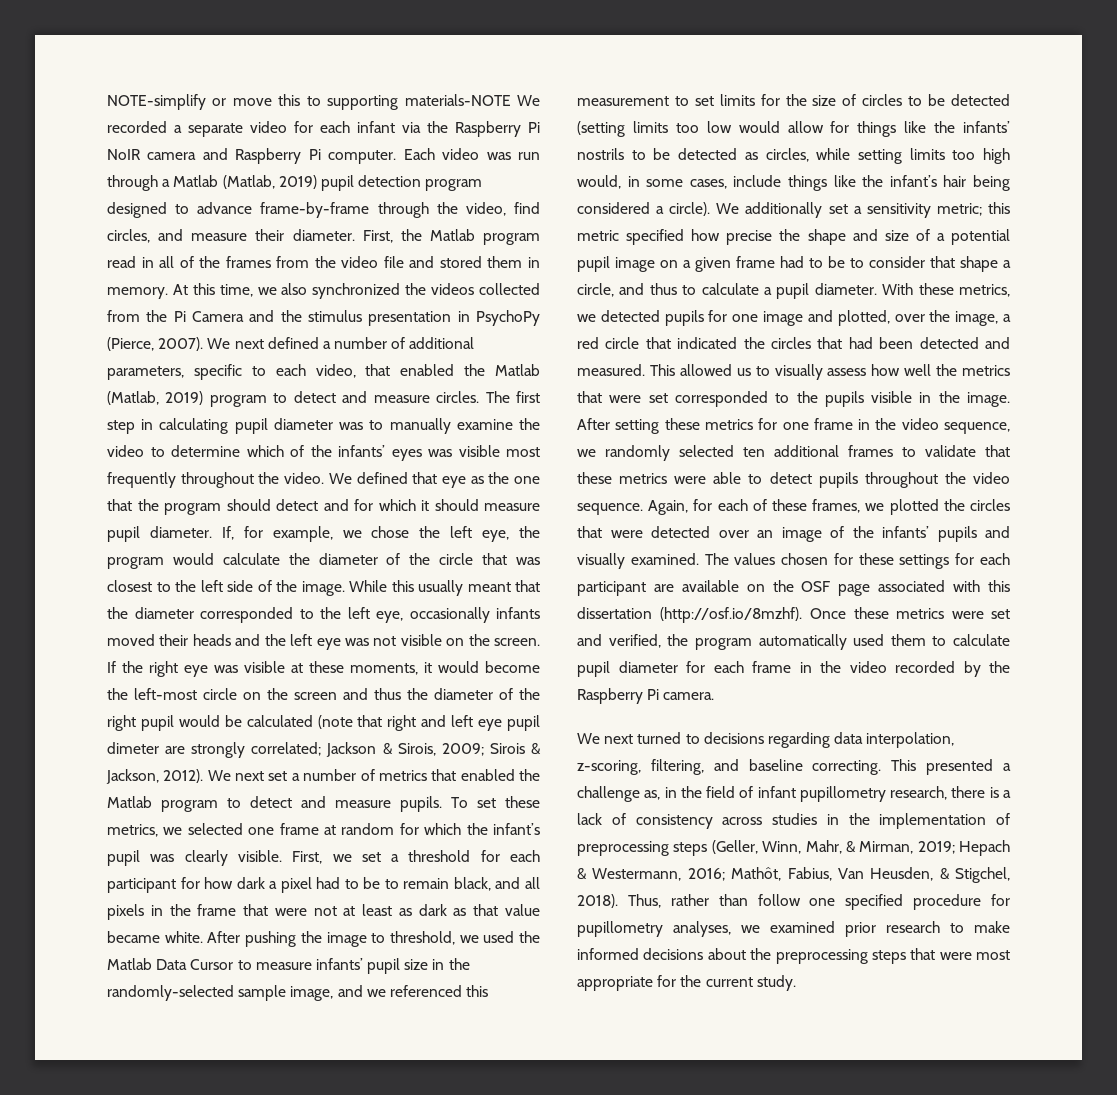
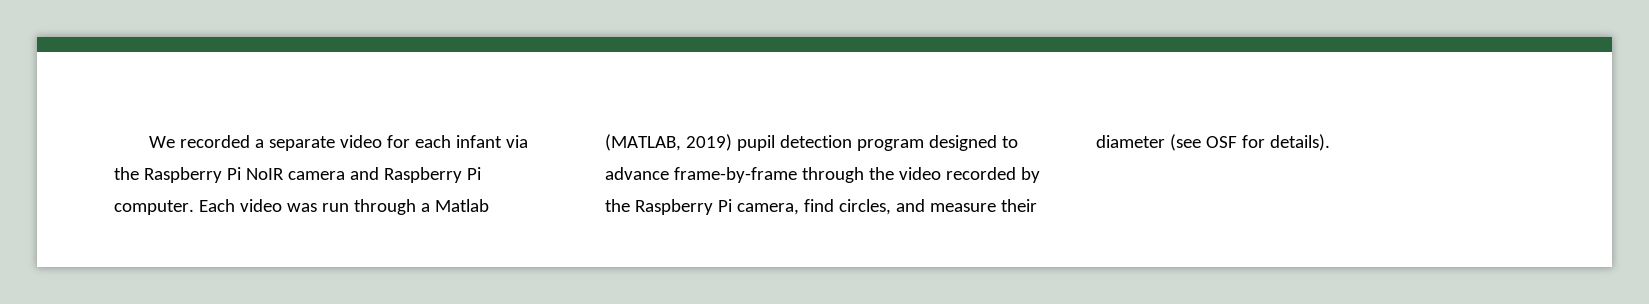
- NOTE-simplify or move this to supporting materials-NOTE We recorded a separate video for each infant via the Raspberry Pi NoIR camera and Raspberry Pi computer.
+ We recorded a separate video for each infant via the Raspberry Pi NoIR camera and Raspberry Pi computer.
- Each video was run through a Matlab (Matlab, 2019) pupil detection program designed to advance frame-by-frame through the video, find circles, and measure their diameter. First, the Matlab program read in all of the frames from the video file and stored them in memory. At this time, we also synchronized the videos collected from the Pi Camera and the stimulus presentation in PsychoPy (Pierce, 2007). We next defined a number of additional parameters, specific to each video, that enabled the Matlab (Matlab, 2019) program to detect and measure circles. The first step in calculating pupil diameter was to manually examine the video to determine which of the infants’ eyes was visible most frequently throughout the video. We defined that eye as the one that the program should detect and for which it should measure pupil diameter. If, for example, we chose the left eye, the program would calculate the diameter of the circle that was closest to the left side of the image. While this usually meant that the diameter corresponded to the left eye, occasionally infants moved their heads and the left eye was not visible on the screen. If the right eye was visible at these moments, it would become the left-most circle on the screen and thus the diameter of the right pupil would be calculated (note that right and left eye pupil dimeter are strongly correlated; Jackson & Sirois, 2009; Sirois & Jackson, 2012). We next set a number of metrics that enabled the Matlab program to detect and measure pupils. To set these metrics, we selected one frame at random for which the infant’s pupil was clearly visible. First, we set a threshold for each participant for how dark a pixel had to be to remain black, and all pixels in the frame that were not at least as dark as that value became white. After pushing the image to threshold, we used the Matlab Data Cursor to measure infants’ pupil size in the randomly-selected sample image, and we referenced this measurement to set limits for the size of circles to be detected (setting limits too low would allow for things like the infants’ nostrils to be detected as circles, while setting limits too high would, in some cases, include things like the infant’s hair being considered a circle). We additionally set a sensitivity metric; this metric specified how precise the shape and size of a potential pupil image on a given frame had to be to consider that shape a circle, and thus to calculate a pupil diameter. With these metrics, we detected pupils for one image and plotted, over the image, a red circle that indicated the circles that had been detected and measured. This allowed us to visually assess how well the metrics that were set corresponded to the pupils visible in the image. After setting these metrics for one frame in the video sequence, we randomly selected ten additional frames to validate that these metrics were able to detect pupils throughout the video sequence. Again, for each of these frames, we plotted the circles that were detected over an image of the infants’ pupils and visually examined. The values chosen for these settings for each participant are available on the OSF page associated with this dissertation (http://osf.io/8mzhf). Once these metrics were set and verified, the program automatically used them to calculate pupil diameter for each frame in the video recorded by the Raspberry Pi camera.
- We next turned to decisions regarding data interpolation, z-scoring, filtering, and baseline correcting. This presented a challenge as, in the field of infant pupillometry research, there is a lack of consistency across studies in the implementation of preprocessing steps (Geller, Winn, Mahr, & Mirman, 2019; Hepach & Westermann, 2016; Mathôt, Fabius, Van Heusden, & Stigchel, 2018). Thus, rather than follow one specified procedure for pupillometry analyses, we examined prior research to make informed decisions about the preprocessing steps that were most appropriate for the current study.
+ Each video was run through a Matlab (MATLAB, 2019) pupil detection program designed to advance frame-by-frame through the video recorded by the Raspberry Pi camera, find circles, and measure their diameter (see OSF for details).

